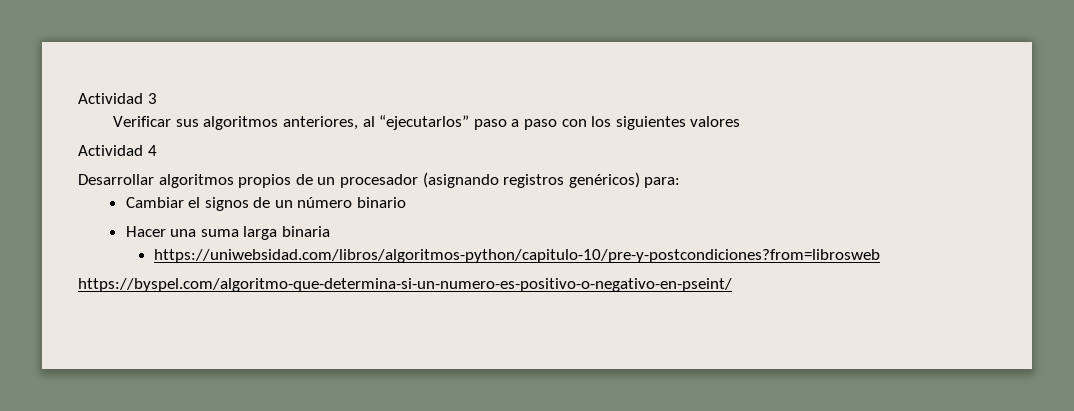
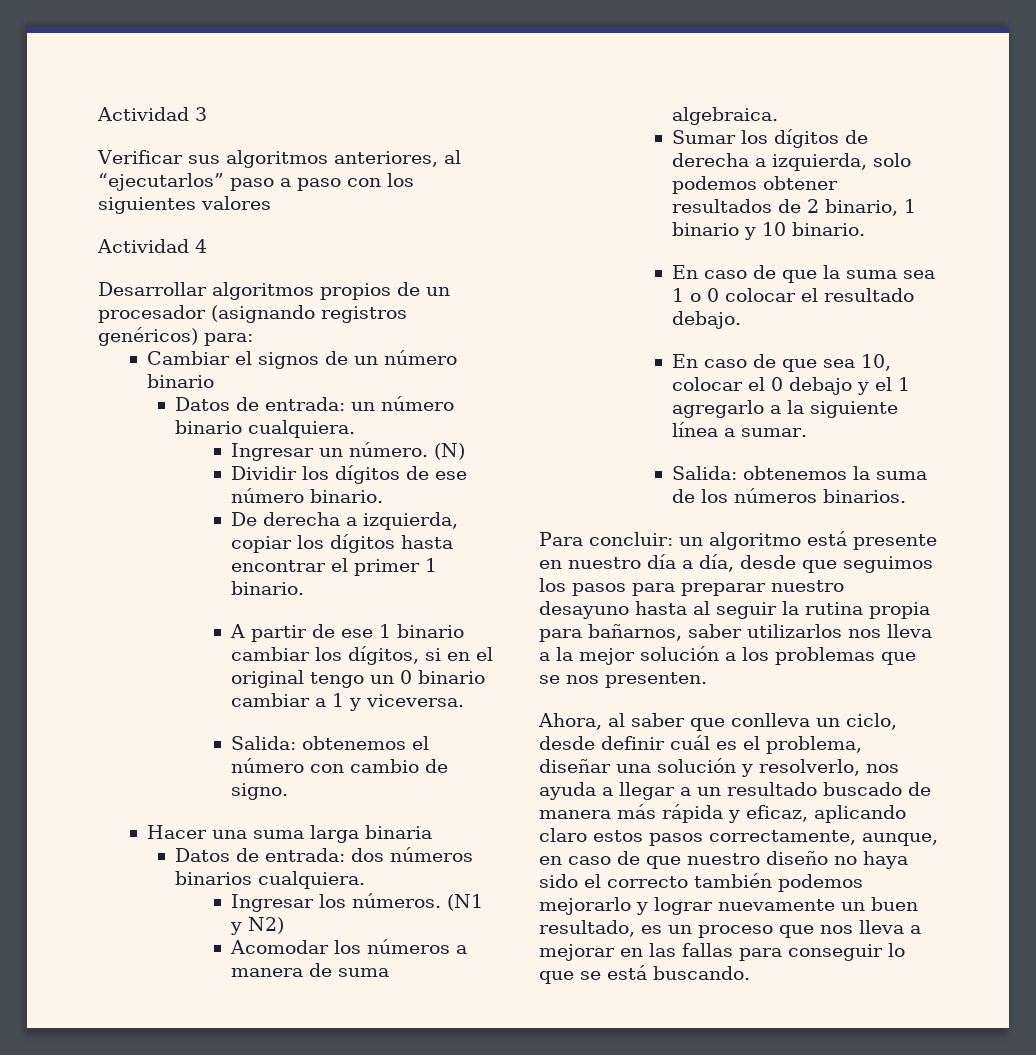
+ Datos de entrada: un número binario cualquiera.
+ Ingresar un número. (N)
+ Dividir los dígitos de ese número binario.
+ De derecha a izquierda, copiar los dígitos hasta encontrar el primer 1 binario.
+ A partir de ese 1 binario cambiar los dígitos, si en el original tengo un 0 binario cambiar a 1 y viceversa.
+ Salida: obtenemos el número con cambio de signo.
- https://uniwebsidad.com/libros/algoritmos-python/capitulo-10/pre-y-postcondiciones?from=librosweb
- https://byspel.com/algoritmo-que-determina-si-un-numero-es-positivo-o-negativo-en-pseint/
+ Datos de entrada: dos números binarios cualquiera.
+ Ingresar los números. (N1 y N2)
+ Acomodar los números a manera de suma algebraica.
+ Sumar los dígitos de derecha a izquierda, solo podemos obtener resultados de 2 binario, 1 binario y 10 binario.
+ En caso de que la suma sea 1 o 0 colocar el resultado debajo.
+ En caso de que sea 10, colocar el 0 debajo y el 1 agregarlo a la siguiente línea a sumar.
+ Salida: obtenemos la suma de los números binarios.
+ Para concluir: un algoritmo está presente en nuestro día a día, desde que seguimos los pasos para preparar nuestro desayuno hasta al seguir la rutina propia para bañarnos, saber utilizarlos nos lleva a la mejor solución a los problemas que se nos presenten.
+ Ahora, al saber que conlleva un ciclo, desde definir cuál es el problema, diseñar una solución y resolverlo, nos ayuda a llegar a un resultado buscado de manera más rápida y eficaz, aplicando claro estos pasos correctamente, aunque, en caso de que nuestro diseño no haya sido el correcto también podemos mejorarlo y lograr nuevamente un buen resultado, es un proceso que nos lleva a mejorar en las fallas para conseguir lo que se está buscando.

